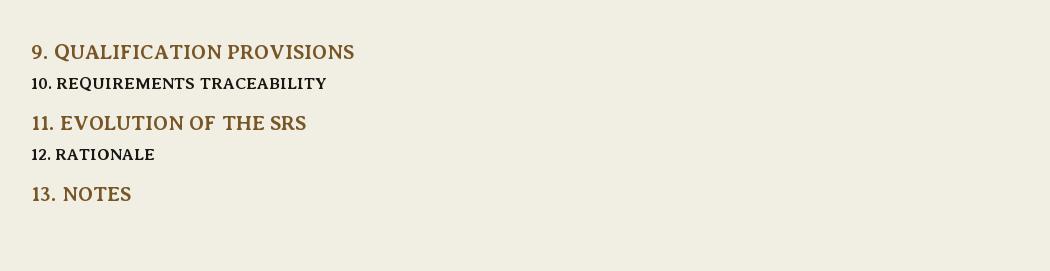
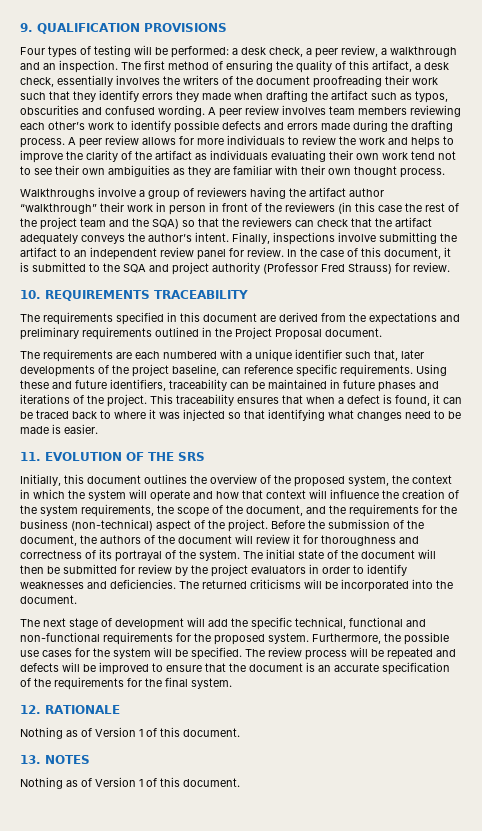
+ Four types of testing will be performed: a desk check, a peer review, a walkthrough and an inspection. The first method of ensuring the quality of this artifact, a desk check, essentially involves the writers of the document proofreading their work such that they identify errors they made when drafting the artifact such as typos, obscurities and confused wording. A peer review involves team members reviewing each other’s work to identify possible defects and errors made during the drafting process. A peer review allows for more individuals to review the work and helps to improve the clarity of the artifact as individuals evaluating their own work tend not to see their own ambiguities as they are familiar with their own thought process.
+ Walkthroughs involve a group of reviewers having the artifact author “walkthrough” their work in person in front of the reviewers (in this case the rest of the project team and the SQA) so that the reviewers can check that the artifact adequately conveys the author’s intent. Finally, inspections involve submitting the artifact to an independent review panel for review. In the case of this document, it is submitted to the SQA and project authority (Professor Fred Strauss) for review.
  10. REQUIREMENTS TRACEABILITY
+ The requirements specified in this document are derived from the expectations and preliminary requirements outlined in the Project Proposal document.
+ The requirements are each numbered with a unique identifier such that, later developments of the project baseline, can reference specific requirements. Using these and future identifiers, traceability can be maintained in future phases and iterations of the project. This traceability ensures that when a defect is found, it can be traced back to where it was injected so that identifying what changes need to be made is easier.
+ Initially, this document outlines the overview of the proposed system, the context in which the system will operate and how that context will influence the creation of the system requirements, the scope of the document, and the requirements for the business (non-technical) aspect of the project. Before the submission of the document, the authors of the document will review it for thoroughness and correctness of its portrayal of the system. The initial state of the document will then be submitted for review by the project evaluators in order to identify weaknesses and deficiencies. The returned criticisms will be incorporated into the document.
+ The next stage of development will add the specific technical, functional and non-functional requirements for the proposed system. Furthermore, the possible use cases for the system will be specified. The review process will be repeated and defects will be improved to ensure that the document is an accurate specification of the requirements for the final system.
  12. RATIONALE
+ Nothing as of Version 1 of this document.
  13. NOTES
+ Nothing as of Version 1 of this document.

